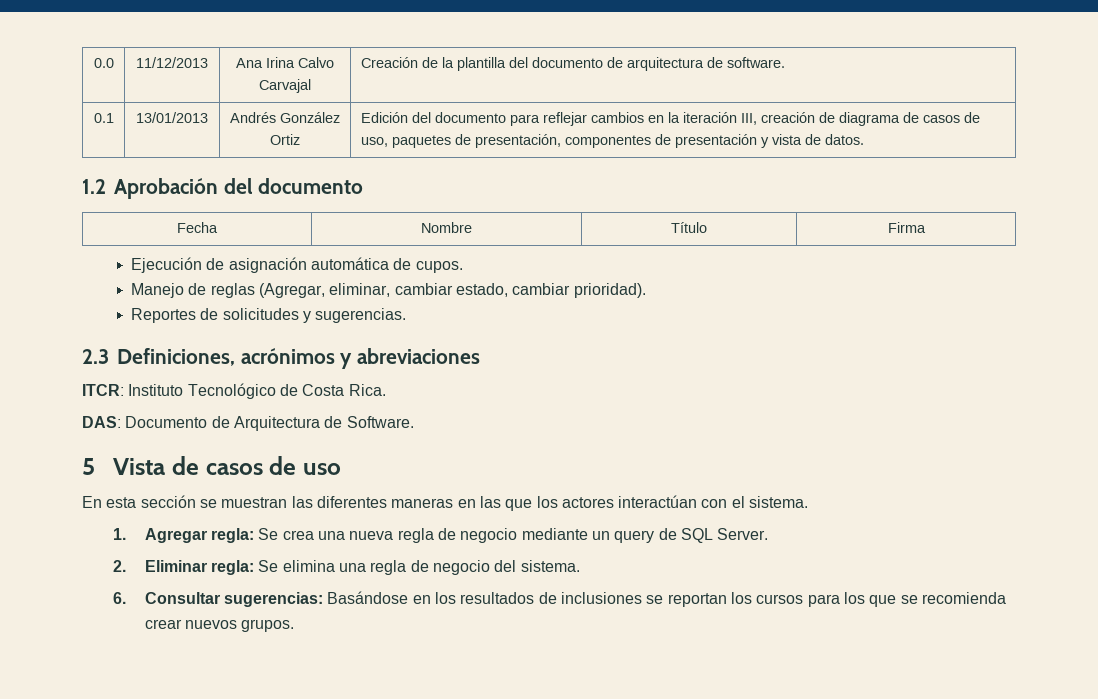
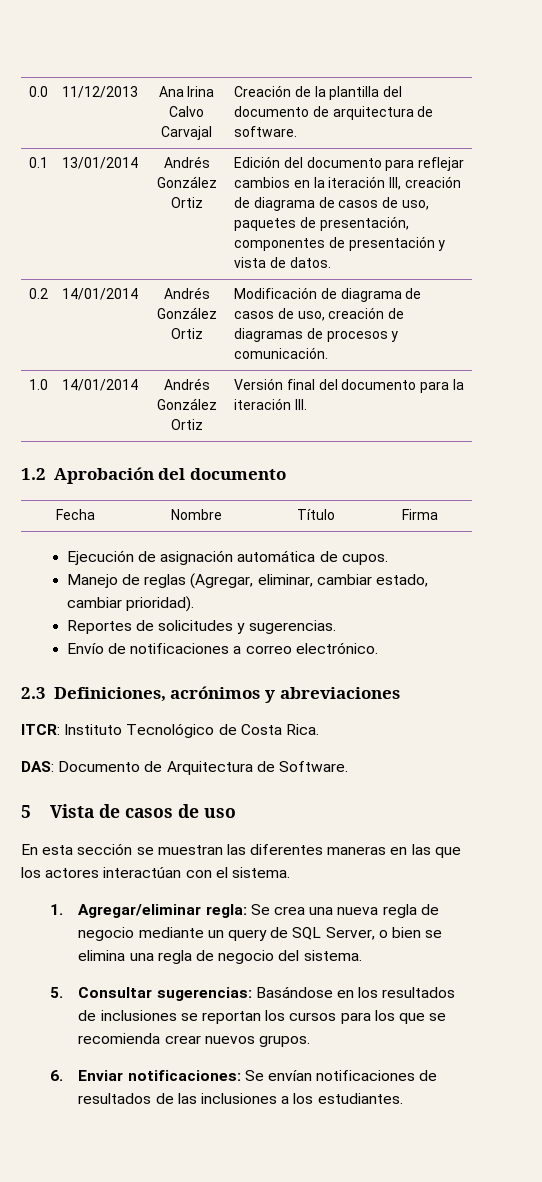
- 0.1 | 13/01/2013 | Andrés González Ortiz | Edición del documento para reflejar cambios en la iteración III, creación de diagrama de casos de uso, paquetes de presentación, componentes de presentación y vista de datos.
+ 0.1 | 13/01/2014 | Andrés González Ortiz | Edición del documento para reflejar cambios en la iteración III, creación de diagrama de casos de uso, paquetes de presentación, componentes de presentación y vista de datos.
+ 0.2 | 14/01/2014 | Andrés González Ortiz | Modificación de diagrama de casos de uso, creación de diagramas de procesos y comunicación.
+ 1.0 | 14/01/2014 | Andrés González Ortiz | Versión final del documento para la iteración III.
+ Envío de notificaciones a correo electrónico.
- 1. Agregar regla: Se crea una nueva regla de negocio mediante un query de SQL Server.
- 2. Eliminar regla: Se elimina una regla de negocio del sistema.
+ 1. Agregar/eliminar regla: Se crea una nueva regla de negocio mediante un query de SQL Server, o bien se elimina una regla de negocio del sistema.
- 6. Consultar sugerencias: Basándose en los resultados de inclusiones se reportan los cursos para los que se recomienda crear nuevos grupos.
+ 5. Consultar sugerencias: Basándose en los resultados de inclusiones se reportan los cursos para los que se recomienda crear nuevos grupos.
+ 6. Enviar notificaciones: Se envían notificaciones de resultados de las inclusiones a los estudiantes.

